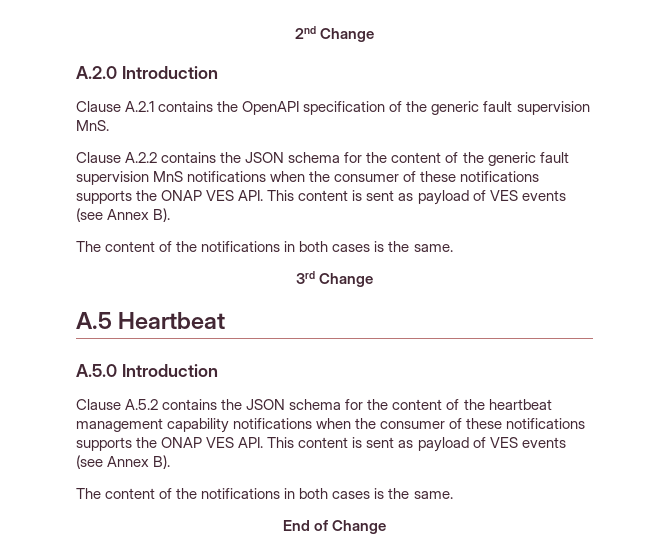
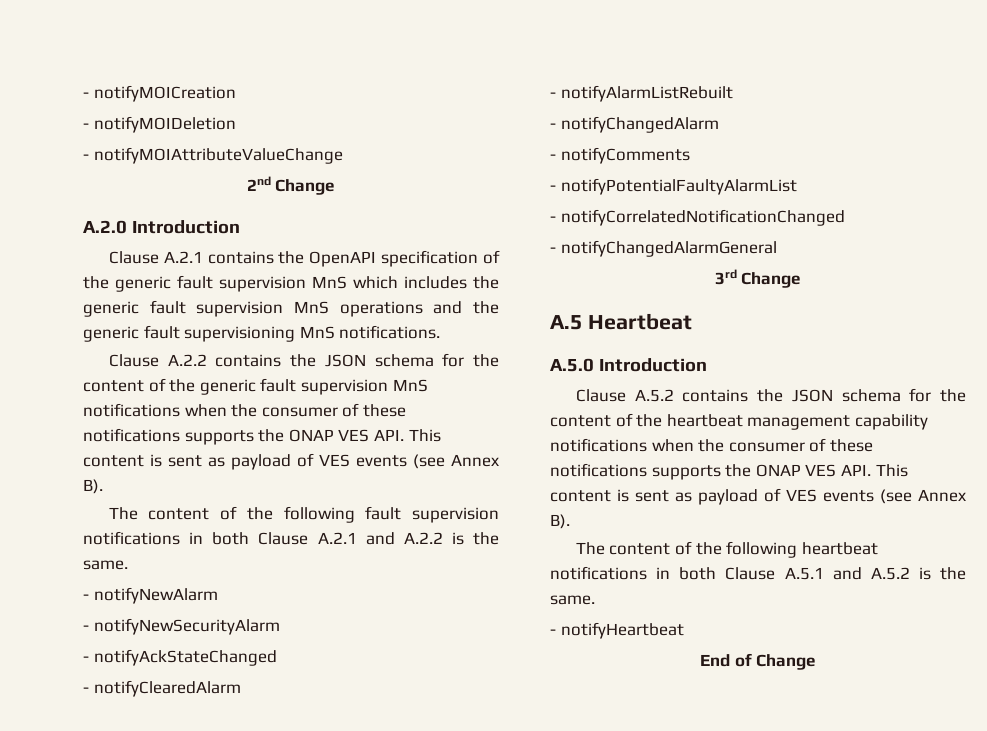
+ - notifyMOICreation
+ - notifyMOIDeletion
+ - notifyMOIAttributeValueChange
- Clause A.2.1 contains the OpenAPI specification of the generic fault supervision MnS.
+ Clause A.2.1 contains the OpenAPI specification of the generic fault supervision MnS which includes the generic fault supervision MnS operations and the generic fault supervisioning MnS notifications.
  Clause A.2.2 contains the JSON schema for the content of the generic fault supervision MnS notifications when the consumer of these notifications supports the ONAP VES API. This content is sent as payload of VES events (see Annex B).
- The content of the notifications in both cases is the same.
+ The content of the following fault supervision notifications in both Clause A.2.1 and A.2.2 is the same.
+ - notifyNewAlarm
+ - notifyNewSecurityAlarm
+ - notifyAckStateChanged
+ - notifyClearedAlarm
+ - notifyAlarmListRebuilt
+ - notifyChangedAlarm
+ - notifyComments
+ - notifyPotentialFaultyAlarmList
+ - notifyCorrelatedNotificationChanged
+ - notifyChangedAlarmGeneral
  Clause A.5.2 contains the JSON schema for the content of the heartbeat management capability notifications when the consumer of these notifications supports the ONAP VES API. This content is sent as payload of VES events (see Annex B).
- The content of the notifications in both cases is the same.
+ The content of the following heartbeat notifications in both Clause A.5.1 and A.5.2 is the same.
+ - notifyHeartbeat

